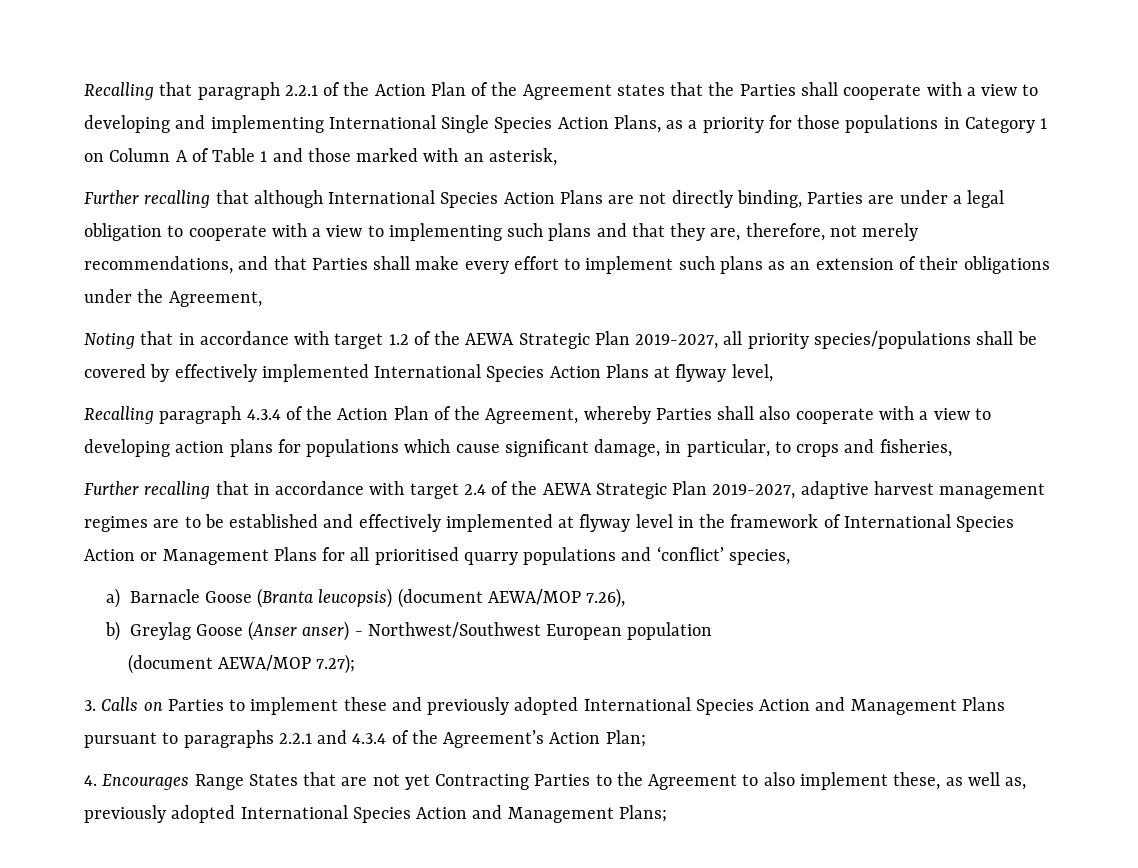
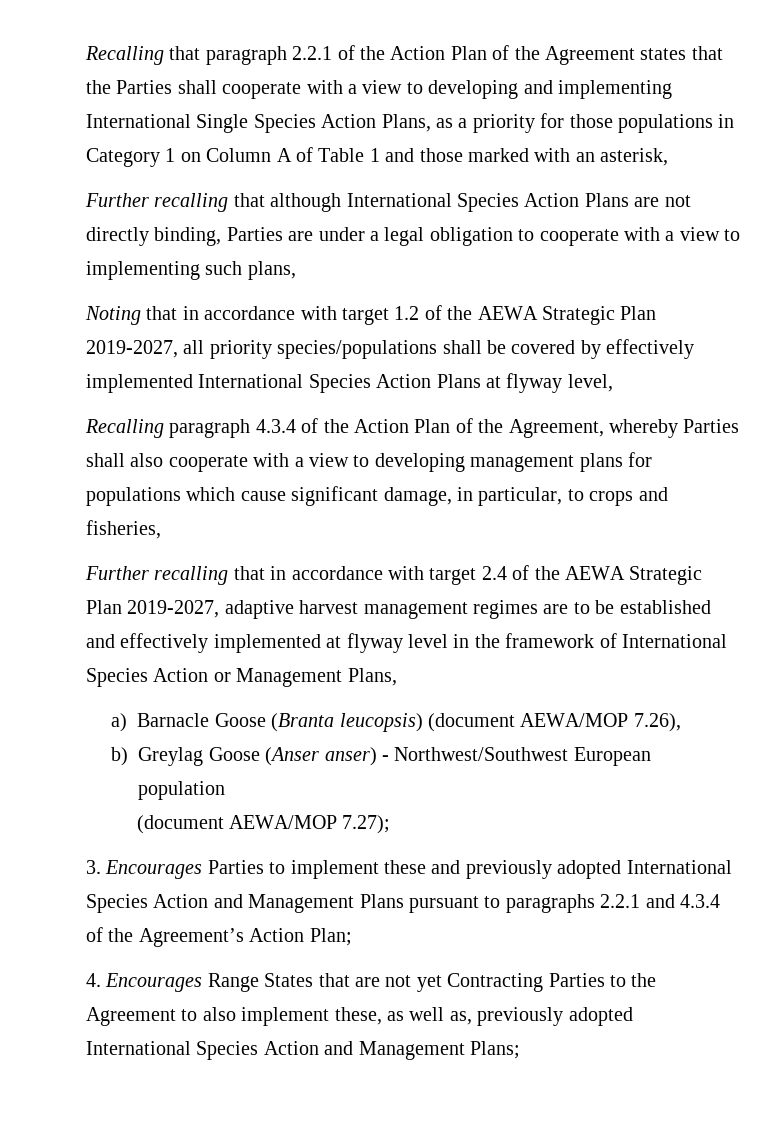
- Further recalling that although International Species Action Plans are not directly binding, Parties are under a legal obligation to cooperate with a view to implementing such plans and that they are, therefore, not merely recommendations, and that Parties shall make every effort to implement such plans as an extension of their obligations under the Agreement,
+ Further recalling that although International Species Action Plans are not directly binding, Parties are under a legal obligation to cooperate with a view to implementing such plans,
- Recalling paragraph 4.3.4 of the Action Plan of the Agreement, whereby Parties shall also cooperate with a view to developing action plans for populations which cause significant damage, in particular, to crops and fisheries,
+ Recalling paragraph 4.3.4 of the Action Plan of the Agreement, whereby Parties shall also cooperate with a view to developing management plans for populations which cause significant damage, in particular, to crops and fisheries,
- Further recalling that in accordance with target 2.4 of the AEWA Strategic Plan 2019-2027, adaptive harvest management regimes are to be established and effectively implemented at flyway level in the framework of International Species Action or Management Plans for all prioritised quarry populations and ‘conflict’ species,
+ Further recalling that in accordance with target 2.4 of the AEWA Strategic Plan 2019-2027, adaptive harvest management regimes are to be established and effectively implemented at flyway level in the framework of International Species Action or Management Plans,
- 3. Calls on Parties to implement these and previously adopted International Species Action and Management Plans pursuant to paragraphs 2.2.1 and 4.3.4 of the Agreement’s Action Plan;
+ 3. Encourages Parties to implement these and previously adopted International Species Action and Management Plans pursuant to paragraphs 2.2.1 and 4.3.4 of the Agreement’s Action Plan;

